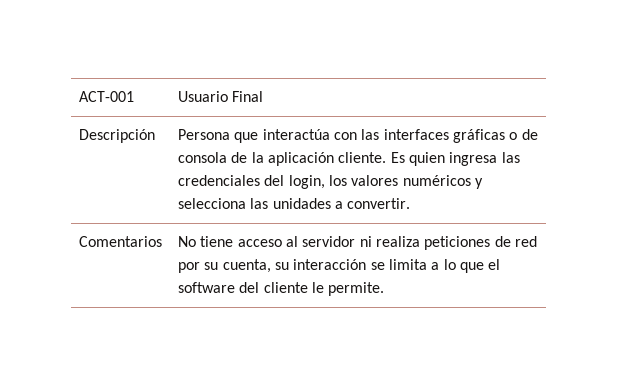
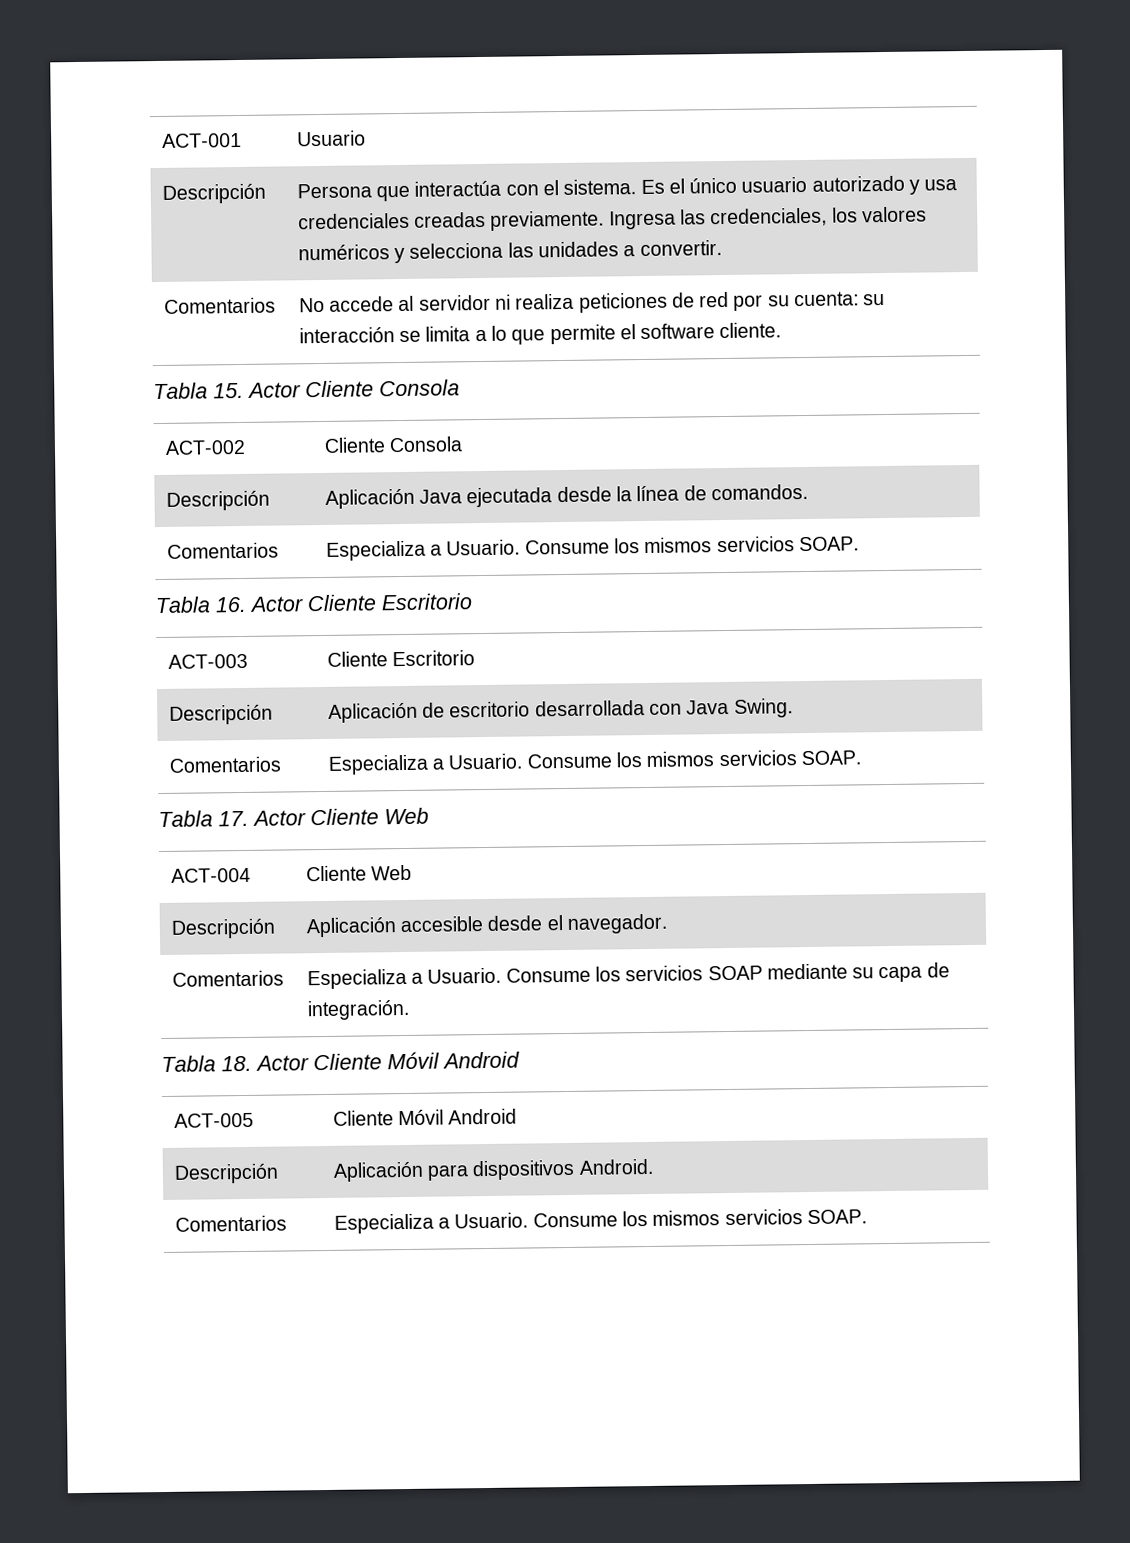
- ACT-001 | Usuario Final
+ ACT-001 | Usuario
- Descripción | Persona que interactúa con las interfaces gráficas o de consola de la aplicación cliente. Es quien ingresa las credenciales del login, los valores numéricos y selecciona las unidades a convertir.
+ Descripción | Persona que interactúa con el sistema. Es el único usuario autorizado y usa credenciales creadas previamente. Ingresa las credenciales, los valores numéricos y selecciona las unidades a convertir.
- Comentarios | No tiene acceso al servidor ni realiza peticiones de red por su cuenta, su interacción se limita a lo que el software del cliente le permite.
+ Comentarios | No accede al servidor ni realiza peticiones de red por su cuenta: su interacción se limita a lo que permite el software cliente.
+ Tabla 15. Actor Cliente Consola
+ ACT-002 | Cliente Consola
+ Descripción | Aplicación Java ejecutada desde la línea de comandos.
+ Comentarios | Especializa a Usuario. Consume los mismos servicios SOAP.
+ Tabla 16. Actor Cliente Escritorio
+ ACT-003 | Cliente Escritorio
+ Descripción | Aplicación de escritorio desarrollada con Java Swing.
+ Comentarios | Especializa a Usuario. Consume los mismos servicios SOAP.
+ Tabla 17. Actor Cliente Web
+ ACT-004 | Cliente Web
+ Descripción | Aplicación accesible desde el navegador.
+ Comentarios | Especializa a Usuario. Consume los servicios SOAP mediante su capa de integración.
+ Tabla 18. Actor Cliente Móvil Android
+ ACT-005 | Cliente Móvil Android
+ Descripción | Aplicación para dispositivos Android.
+ Comentarios | Especializa a Usuario. Consume los mismos servicios SOAP.

